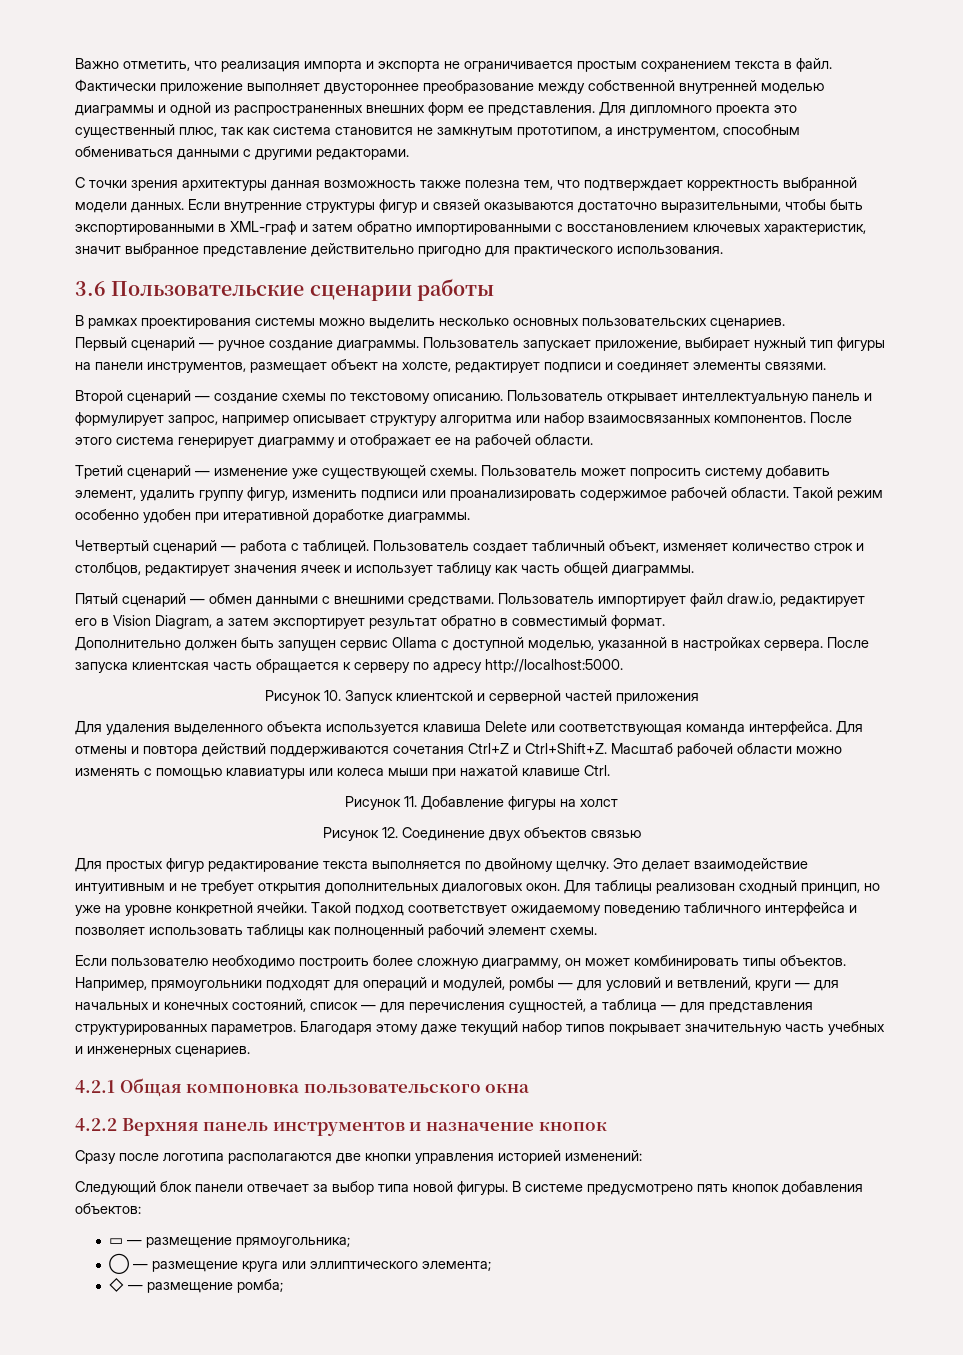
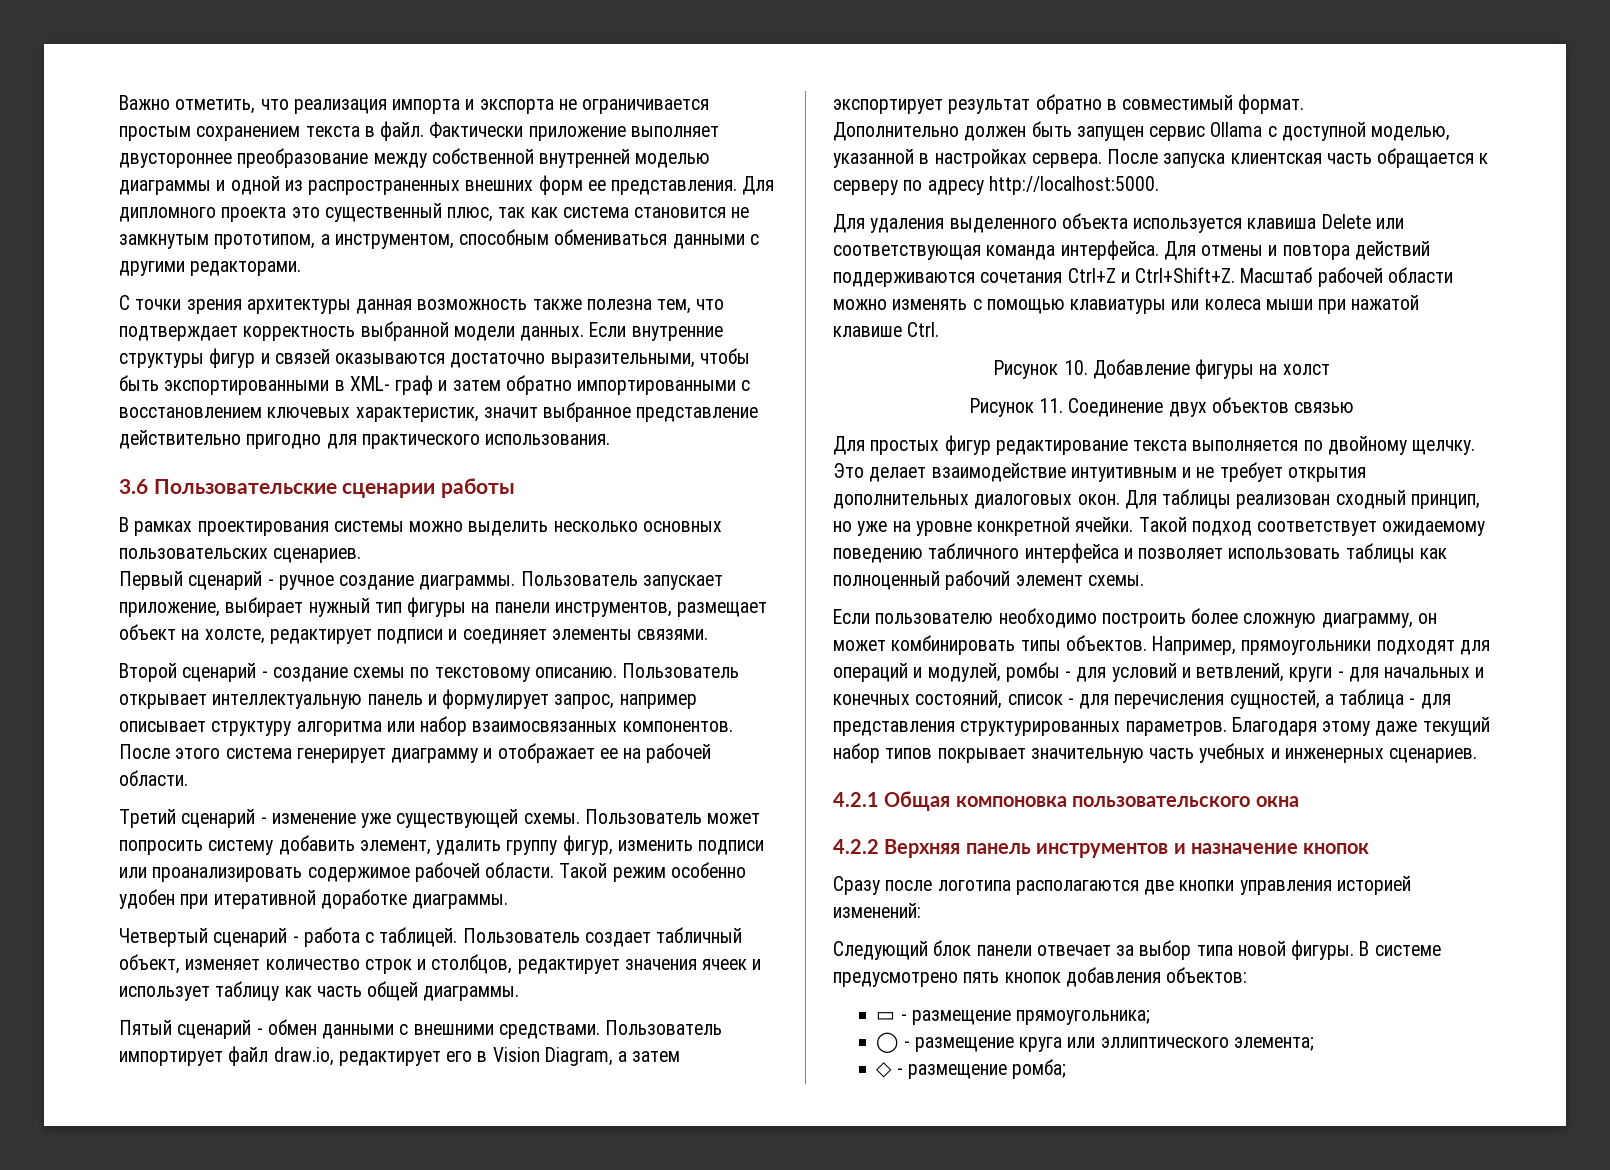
- Если внутренние структуры фигур и связей оказываются достаточно выразительными, чтобы быть экспортированными в XML-граф и затем обратно импортированными с восстановлением ключевых характеристик, значит выбранное представление действительно пригодно для практического использования.
+ Если внутренние структуры фигур и связей оказываются достаточно выразительными, чтобы быть экспортированными в XML- граф и затем обратно импортированными с восстановлением ключевых характеристик, значит выбранное представление действительно пригодно для практического использования.
- Первый сценарий — ручное создание диаграммы.
+ Первый сценарий - ручное создание диаграммы.
- Второй сценарий — создание схемы по текстовому описанию.
+ Второй сценарий - создание схемы по текстовому описанию.
- Третий сценарий — изменение уже существующей схемы.
+ Третий сценарий - изменение уже существующей схемы.
- Четвертый сценарий — работа с таблицей.
+ Четвертый сценарий - работа с таблицей.
- Пятый сценарий — обмен данными с внешними средствами.
+ Пятый сценарий - обмен данными с внешними средствами.
- Рисунок 10. Запуск клиентской и серверной частей приложения
- Рисунок 11. Добавление фигуры на холст
+ Рисунок 10. Добавление фигуры на холст
- Рисунок 12. Соединение двух объектов связью
+ Рисунок 11. Соединение двух объектов связью
- Например, прямоугольники подходят для операций и модулей, ромбы — для условий и ветвлений, круги — для начальных и конечных состояний, список — для перечисления сущностей, а таблица — для представления структурированных параметров.
+ Например, прямоугольники подходят для операций и модулей, ромбы - для условий и ветвлений, круги - для начальных и конечных состояний, список - для перечисления сущностей, а таблица - для представления структурированных параметров.
- ▭ — размещение прямоугольника;
+ ▭ - размещение прямоугольника;
- ◯ — размещение круга или эллиптического элемента;
+ ◯ - размещение круга или эллиптического элемента;
- ◇ — размещение ромба;
+ ◇ - размещение ромба;

